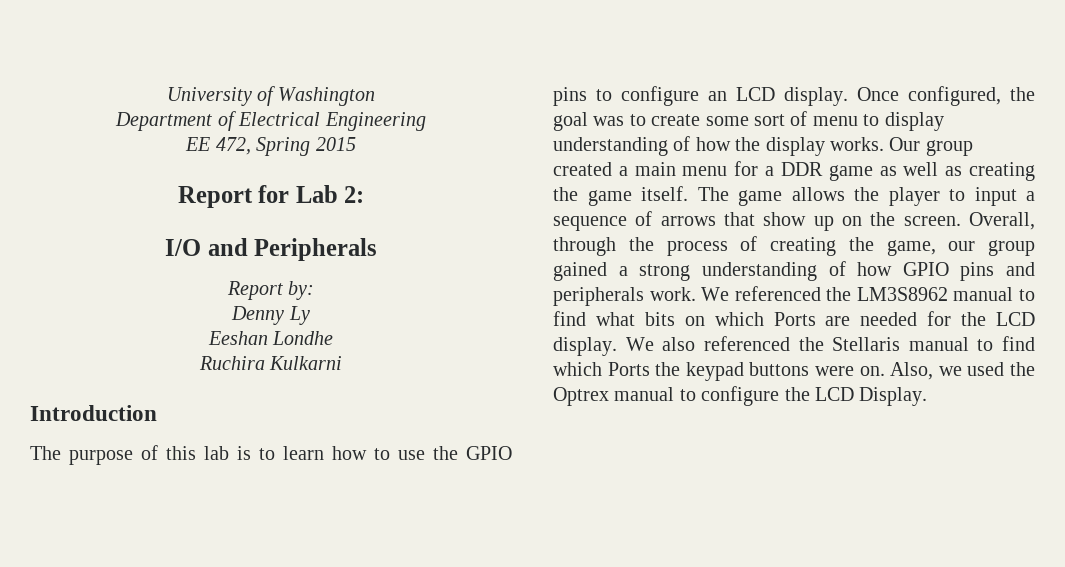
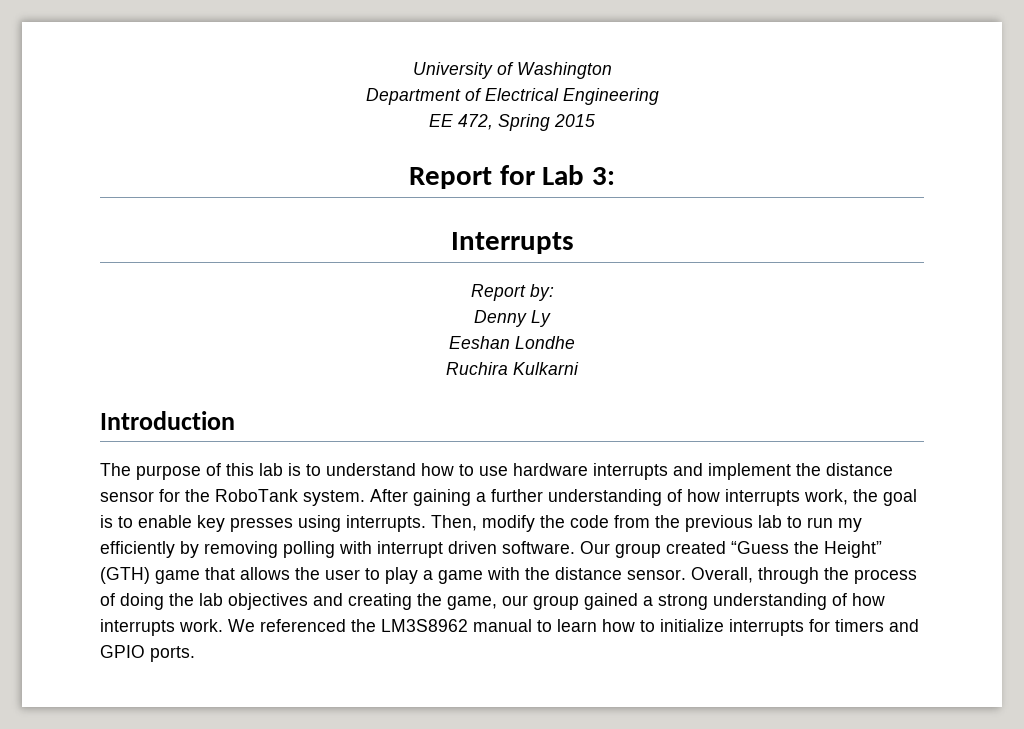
- Report for Lab 2:
- I/O and Peripherals
+ Report for Lab 3:
+ Interrupts
- The purpose of this lab is to learn how to use the GPIO pins to configure an LCD display. Once configured, the goal was to create some sort of menu to display understanding of how the display works. Our group created a main menu for a DDR game as well as creating the game itself. The game allows the player to input a sequence of arrows that show up on the screen.
+ The purpose of this lab is to understand how to use hardware interrupts and implement the distance sensor for the RoboTank system. After gaining a further understanding of how interrupts work, the goal is to enable key presses using interrupts. Then, modify the code from the previous lab to run my efficiently by removing polling with interrupt driven software. Our group created “Guess the Height” (GTH) game that allows the user to play a game with the distance sensor.
- Overall, through the process of creating the game, our group gained a strong understanding of how GPIO pins and peripherals work.
+ Overall, through the process of doing the lab objectives and creating the game, our group gained a strong understanding of how interrupts work.
- We referenced the LM3S8962 manual to find what bits on which Ports are needed for the LCD display. We also referenced the Stellaris manual to find which Ports the keypad buttons were on. Also, we used the Optrex manual to configure the LCD Display.
+ We referenced the LM3S8962 manual to learn how to initialize interrupts for timers and GPIO ports.

